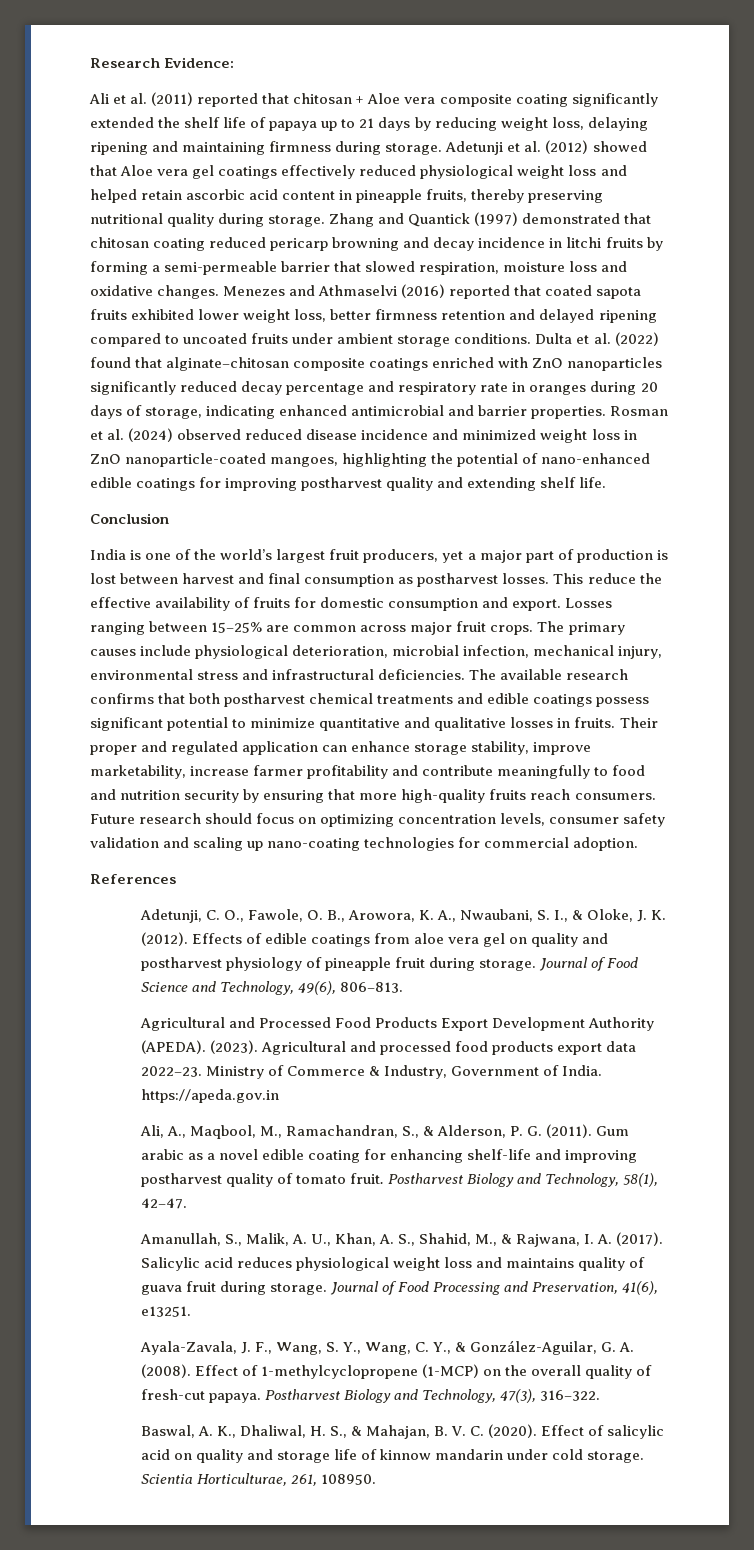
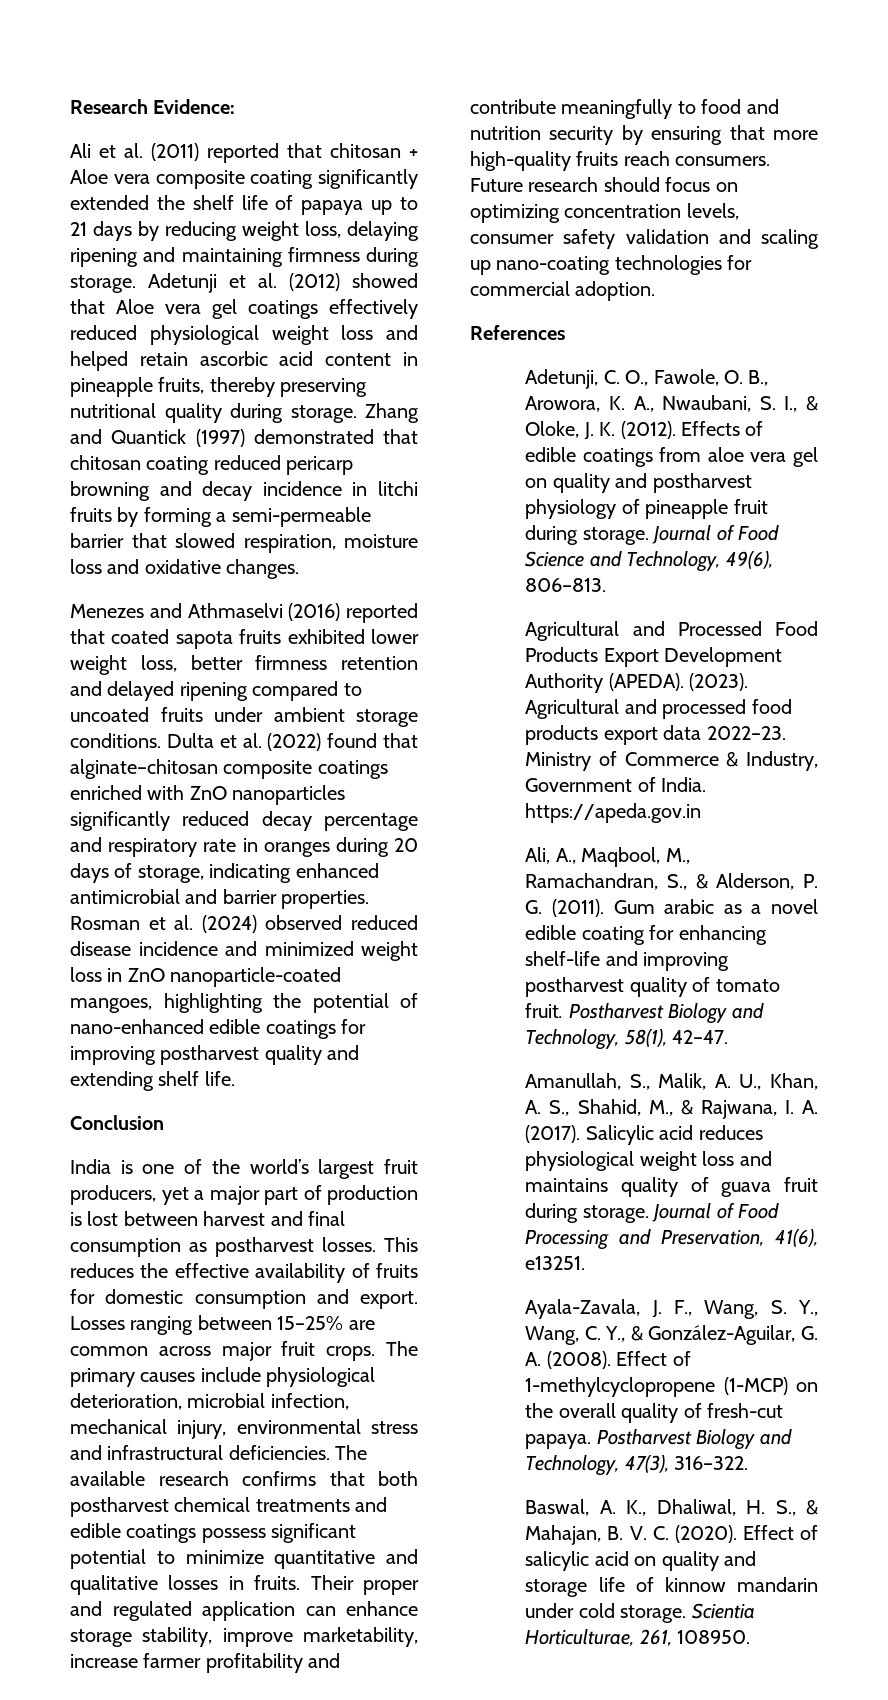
- Zhang and Quantick (1997) demonstrated that chitosan coating reduced pericarp browning and decay incidence in litchi fruits by forming a semi-permeable barrier that slowed respiration, moisture loss and oxidative changes. Menezes and Athmaselvi (2016) reported that coated sapota fruits exhibited lower weight loss, better firmness retention and delayed ripening compared to uncoated fruits under ambient storage conditions.
+ Zhang and Quantick (1997) demonstrated that chitosan coating reduced pericarp browning and decay incidence in litchi fruits by forming a semi-permeable barrier that slowed respiration, moisture loss and oxidative changes.
+ Menezes and Athmaselvi (2016) reported that coated sapota fruits exhibited lower weight loss, better firmness retention and delayed ripening compared to uncoated fruits under ambient storage conditions.
- This reduce the effective availability of fruits for domestic consumption and export.
+ This reduces the effective availability of fruits for domestic consumption and export.

